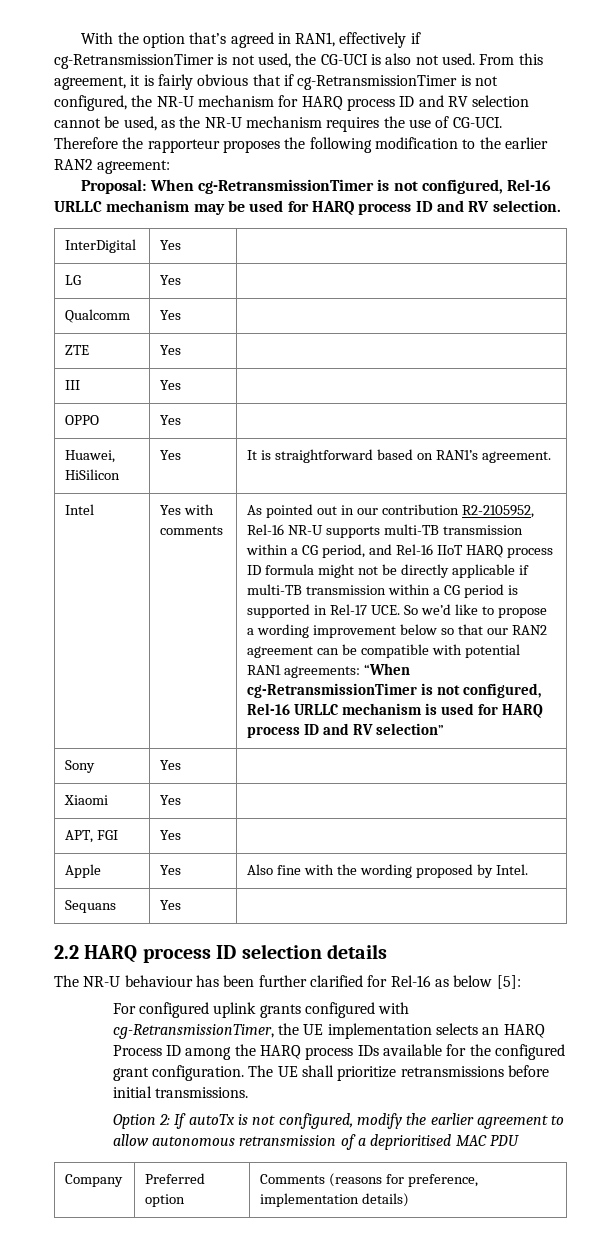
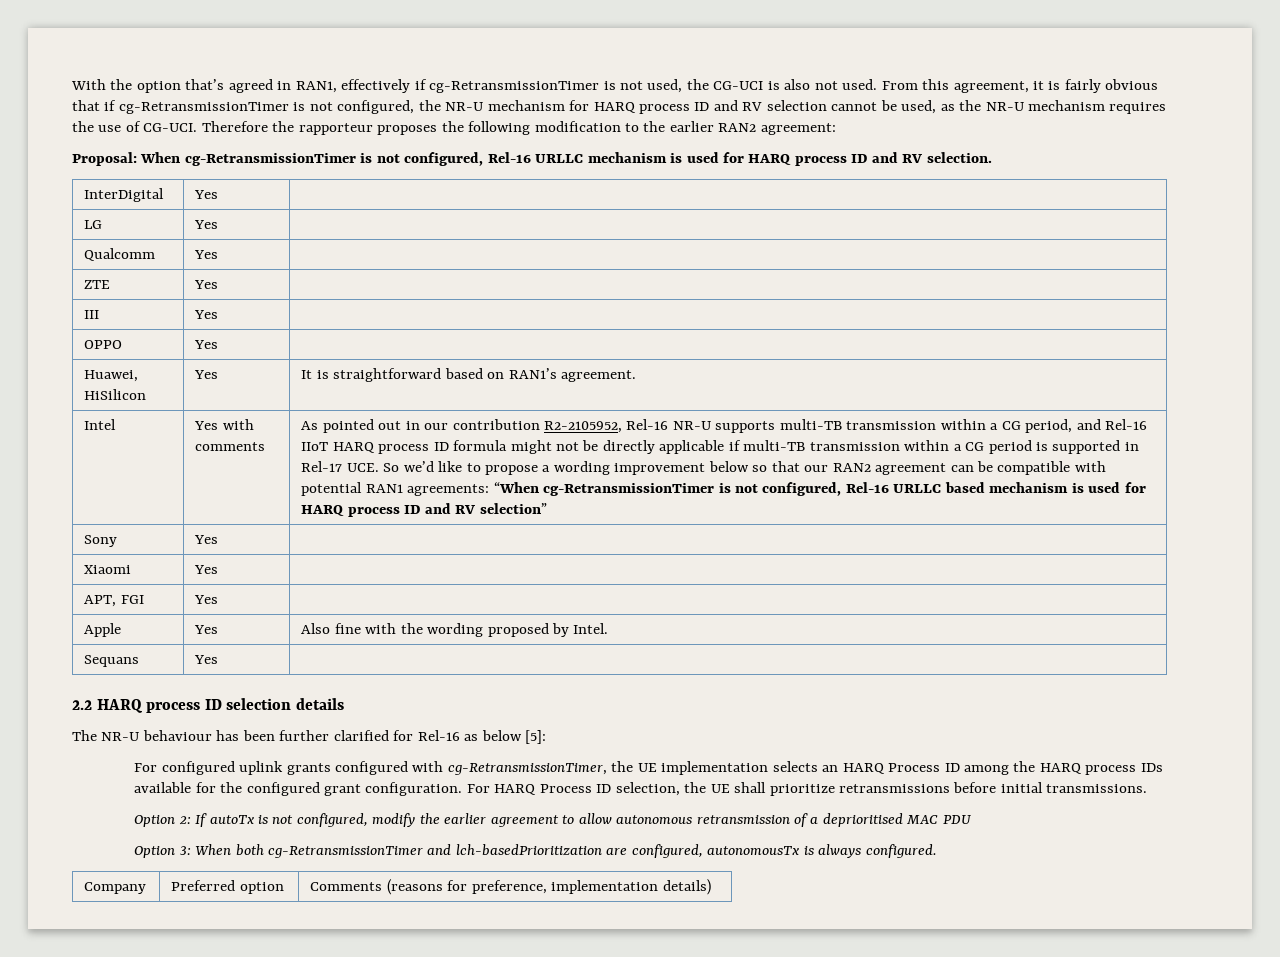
- Proposal: When cg-RetransmissionTimer is not configured, Rel-16 URLLC mechanism may be used for HARQ process ID and RV selection.
+ Proposal: When cg-RetransmissionTimer is not configured, Rel-16 URLLC mechanism is used for HARQ process ID and RV selection.
- “When cg-RetransmissionTimer is not configured, Rel-16 URLLC mechanism is used for HARQ process ID and RV selection”
+ “When cg-RetransmissionTimer is not configured, Rel-16 URLLC based mechanism is used for HARQ process ID and RV selection”
- The UE shall prioritize retransmissions before initial transmissions.
+ For HARQ Process ID selection, the UE shall prioritize retransmissions before initial transmissions.
+ Option 3: When both cg-RetransmissionTimer and lch-basedPrioritization are configured, autonomousTx is always configured.

